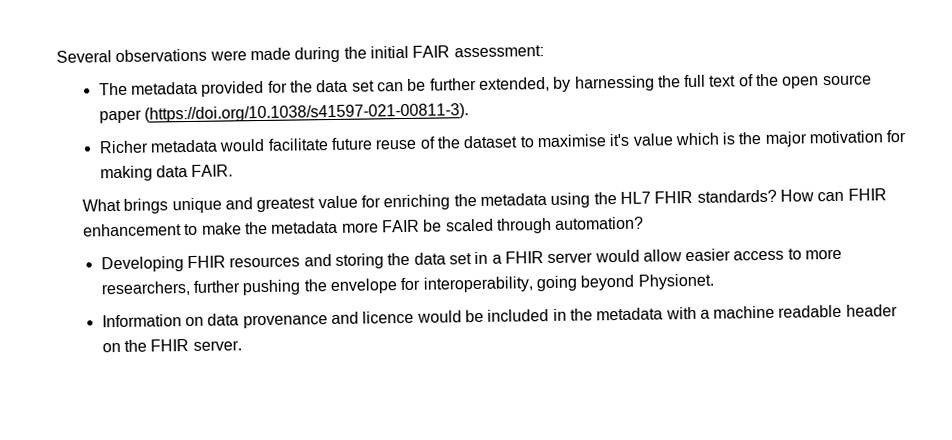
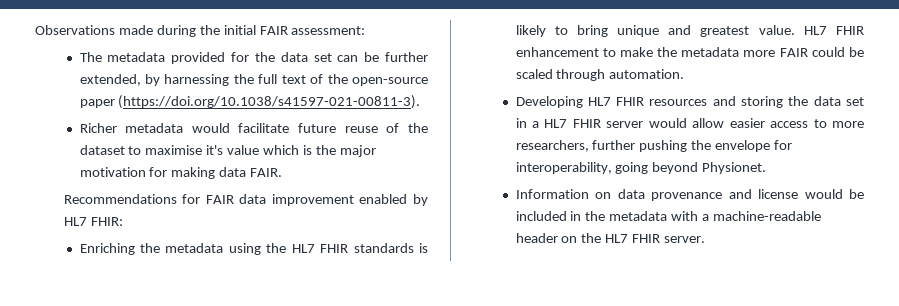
- Several observations were made during the initial FAIR assessment:
+ Observations made during the initial FAIR assessment:
- The metadata provided for the data set can be further extended, by harnessing the full text of the open source paper (https://doi.org/10.1038/s41597-021-00811-3).
+ The metadata provided for the data set can be further extended, by harnessing the full text of the open-source paper (https://doi.org/10.1038/s41597-021-00811-3).
- What brings unique and greatest value for enriching the metadata using the HL7 FHIR standards? How can FHIR enhancement to make the metadata more FAIR be scaled through automation?
+ Recommendations for FAIR data improvement enabled by HL7 FHIR:
+ Enriching the metadata using the HL7 FHIR standards is likely to bring unique and greatest value. HL7 FHIR enhancement to make the metadata more FAIR could be scaled through automation.
- Developing FHIR resources and storing the data set in a FHIR server would allow easier access to more researchers, further pushing the envelope for interoperability, going beyond Physionet.
+ Developing HL7 FHIR resources and storing the data set in a HL7 FHIR server would allow easier access to more researchers, further pushing the envelope for interoperability, going beyond Physionet.
- Information on data provenance and licence would be included in the metadata with a machine readable header on the FHIR server.
+ Information on data provenance and license would be included in the metadata with a machine-readable header on the HL7 FHIR server.

